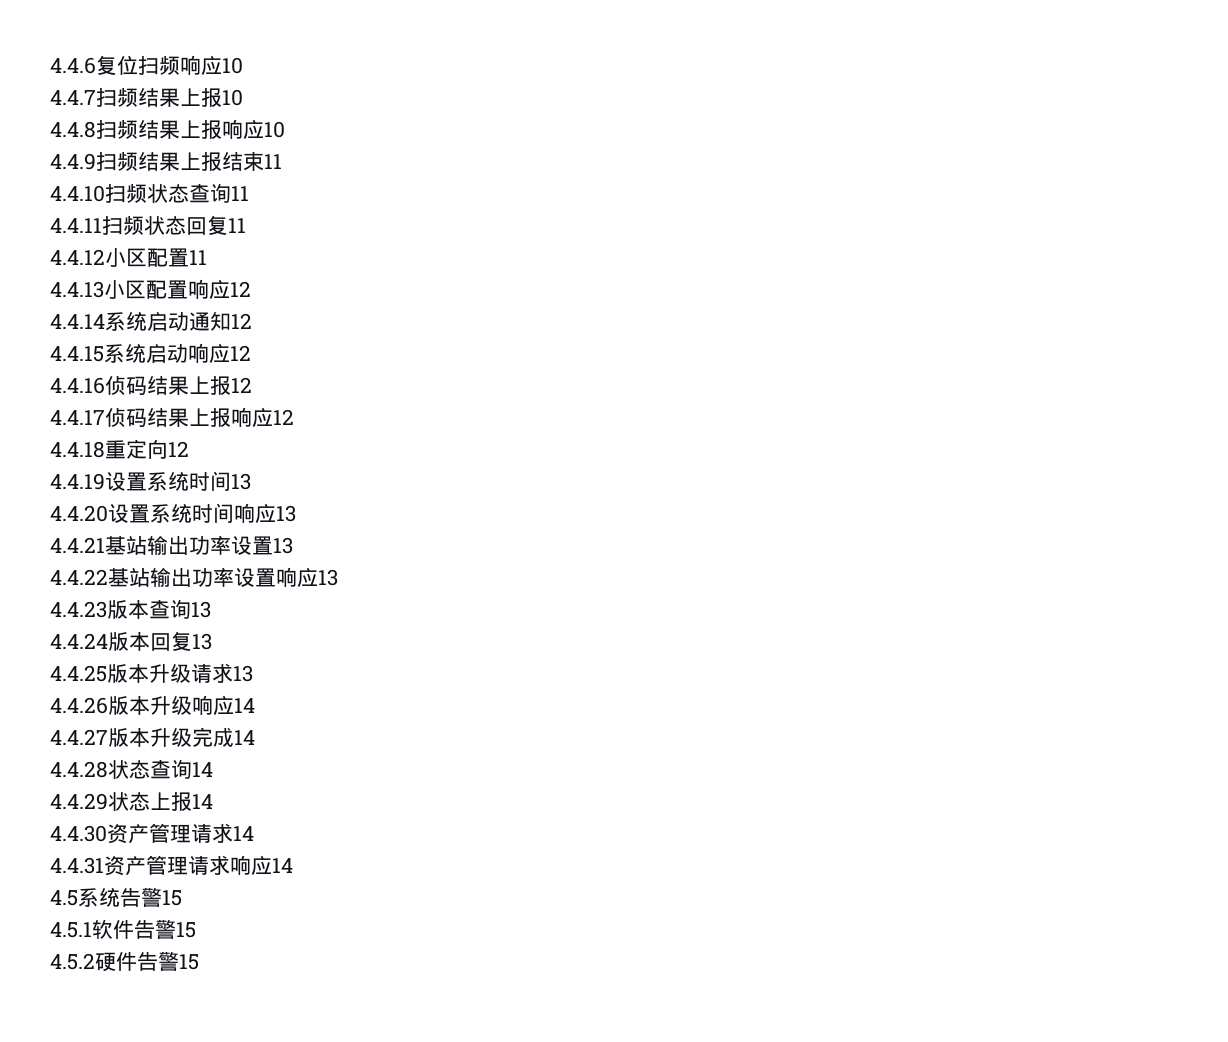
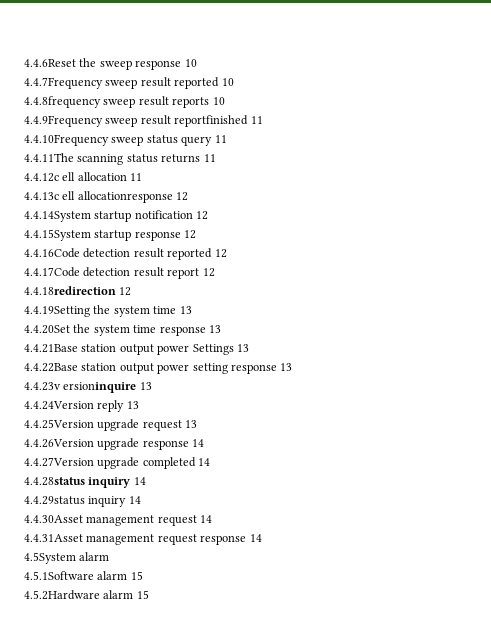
- 4.4.6复位扫频响应10
- 4.4.7扫频结果上报10
- 4.4.8扫频结果上报响应10
- 4.4.9扫频结果上报结束11
- 4.4.10扫频状态查询11
- 4.4.11扫频状态回复11
- 4.4.12小区配置11
- 4.4.13小区配置响应12
- 4.4.14系统启动通知12
- 4.4.15系统启动响应12
- 4.4.16侦码结果上报12
- 4.4.17侦码结果上报响应12
- 4.4.18重定向12
- 4.4.19设置系统时间13
- 4.4.20设置系统时间响应13
- 4.4.21基站输出功率设置13
- 4.4.22基站输出功率设置响应13
- 4.4.23版本查询13
- 4.4.24版本回复13
- 4.4.25版本升级请求13
- 4.4.26版本升级响应14
- 4.4.27版本升级完成14
- 4.4.28状态查询14
- 4.4.29状态上报14
- 4.4.30资产管理请求14
- 4.4.31资产管理请求响应14
- 4.5系统告警15
- 4.5.1软件告警15
- 4.5.2硬件告警15
+ 4.4.6Reset the sweep response 10
+ 4.4.7Frequency sweep result reported 10
+ 4.4.8frequency sweep result reports 10
+ 4.4.9Frequency sweep result reportfinished 11
+ 4.4.10Frequency sweep status query 11
+ 4.4.11The scanning status returns 11
+ 4.4.12c ell allocation 11
+ 4.4.13c ell allocationresponse 12
+ 4.4.14System startup notification 12
+ 4.4.15System startup response 12
+ 4.4.16Code detection result reported 12
+ 4.4.17Code detection result report 12
+ 4.4.18redirection 12
+ 4.4.19Setting the system time 13
+ 4.4.20Set the system time response 13
+ 4.4.21Base station output power Settings 13
+ 4.4.22Base station output power setting response 13
+ 4.4.23v ersioninquire 13
+ 4.4.24Version reply 13
+ 4.4.25Version upgrade request 13
+ 4.4.26Version upgrade response 14
+ 4.4.27Version upgrade completed 14
+ 4.4.28status inquiry 14
+ 4.4.29status inquiry 14
+ 4.4.30Asset management request 14
+ 4.4.31Asset management request response 14
+ 4.5System alarm
+ 4.5.1Software alarm 15
+ 4.5.2Hardware alarm 15

